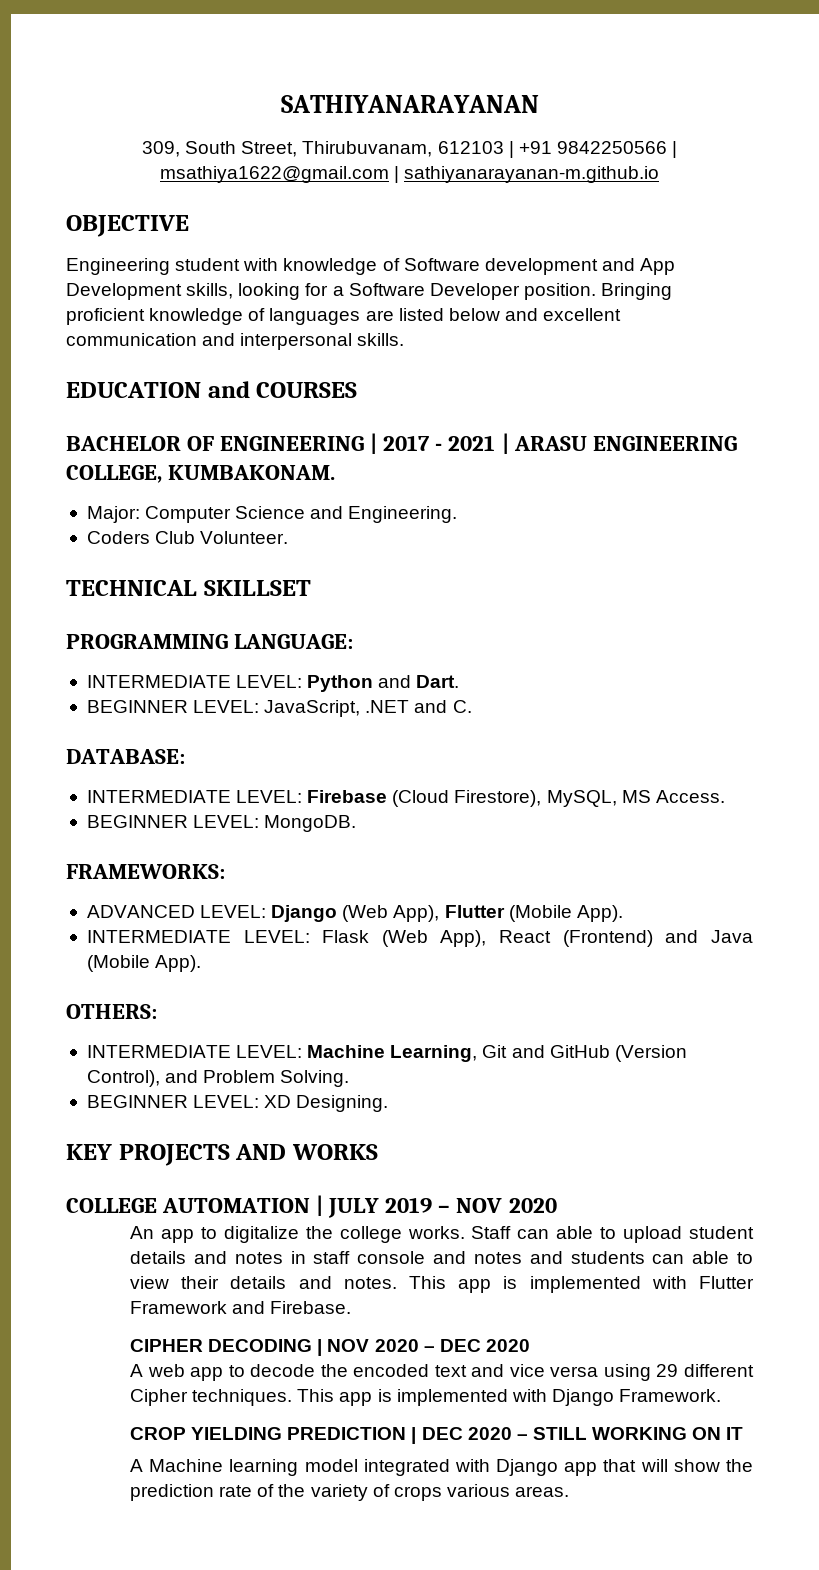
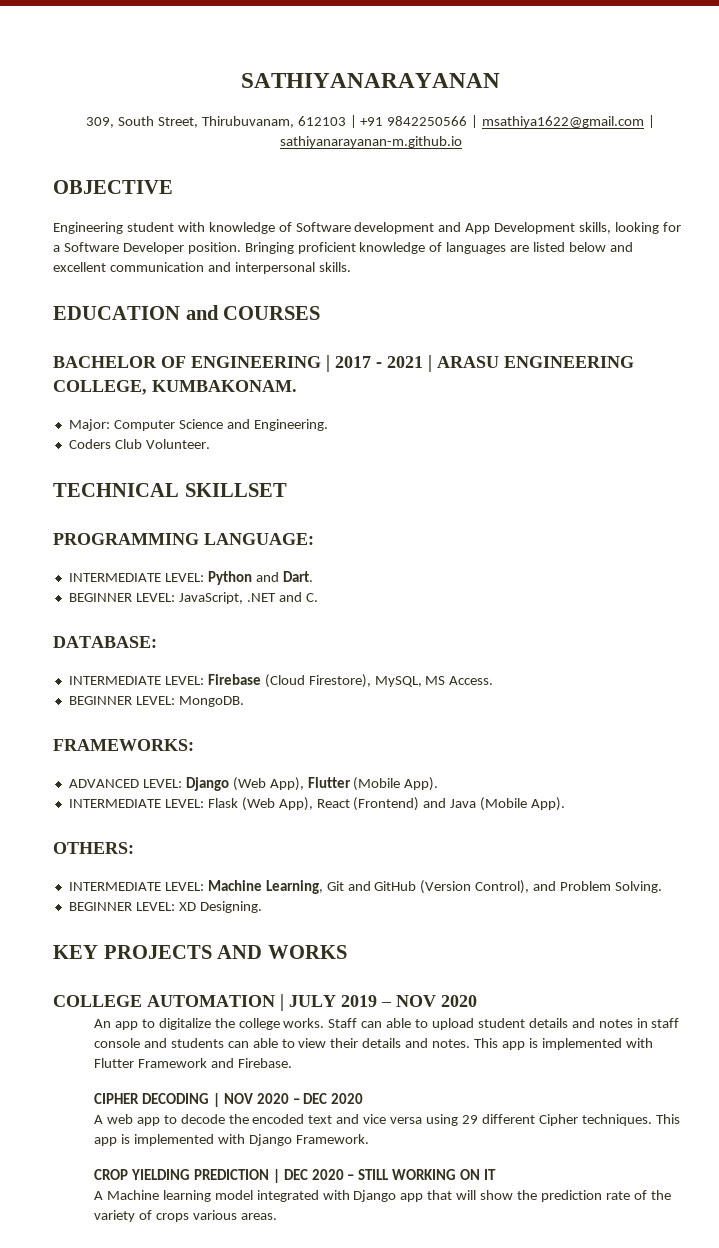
- Staff can able to upload student details and notes in staff console and notes and students can able to view their details and notes.
+ Staff can able to upload student details and notes in staff console and students can able to view their details and notes.

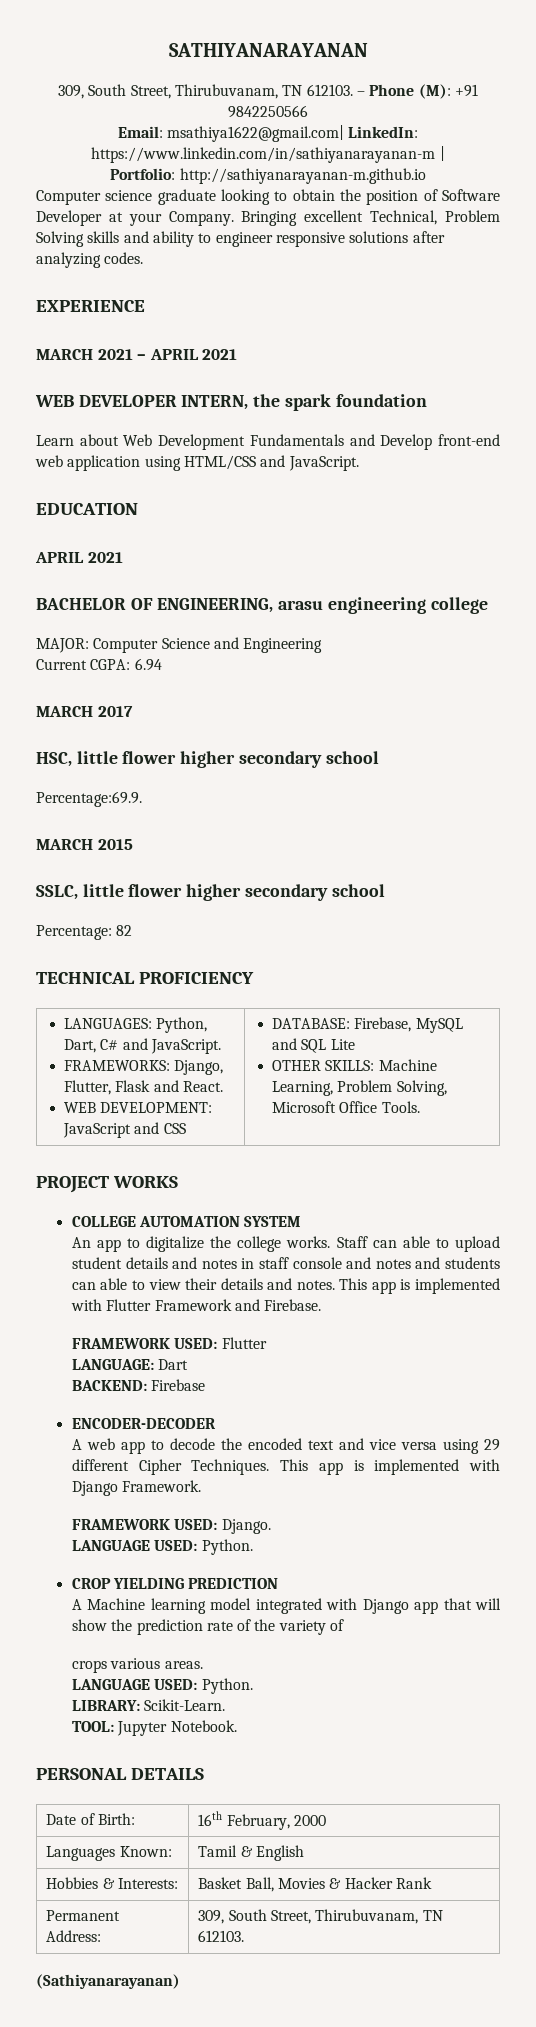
- 309, South Street, Thirubuvanam, 612103 | +91 9842250566 | msathiya1622@gmail.com | sathiyanarayanan-m.github.io
- OBJECTIVE
- Engineering student with knowledge of Software development and App Development skills, looking for a Software Developer position. Bringing proficient knowledge of languages are listed below and excellent communication and interpersonal skills.
+ 309, South Street, Thirubuvanam, TN 612103. – Phone (M): +91 9842250566
+ Email: msathiya1622@gmail.com| LinkedIn: https://www.linkedin.com/in/sathiyanarayanan-m |
+ Portfolio: http://sathiyanarayanan-m.github.io
+ Computer science graduate looking to obtain the position of Software Developer at your Company. Bringing excellent Technical, Problem Solving skills and ability to engineer responsive solutions after analyzing codes.
+ EXPERIENCE
+ MARCH 2021 – APRIL 2021
+ WEB DEVELOPER INTERN, the spark foundation
+ Learn about Web Development Fundamentals and Develop front-end web application using HTML/CSS and JavaScript.
- EDUCATION and COURSES
+ EDUCATION
+ APRIL 2021
- BACHELOR OF ENGINEERING | 2017 - 2021 | ARASU ENGINEERING COLLEGE, KUMBAKONAM.
- Major: Computer Science and Engineering.
- Coders Club Volunteer.
- TECHNICAL SKILLSET
- PROGRAMMING LANGUAGE:
- INTERMEDIATE LEVEL: Python and Dart.
- BEGINNER LEVEL: JavaScript, .NET and C.
- DATABASE:
- INTERMEDIATE LEVEL: Firebase (Cloud Firestore), MySQL, MS Access.
- BEGINNER LEVEL: MongoDB.
- FRAMEWORKS:
- ADVANCED LEVEL: Django (Web App), Flutter (Mobile App).
- INTERMEDIATE LEVEL: Flask (Web App), React (Frontend) and Java (Mobile App).
- OTHERS:
- INTERMEDIATE LEVEL: Machine Learning, Git and GitHub (Version Control), and Problem Solving.
- BEGINNER LEVEL: XD Designing.
- KEY PROJECTS AND WORKS
- COLLEGE AUTOMATION | JULY 2019 – NOV 2020
+ BACHELOR OF ENGINEERING, arasu engineering college
+ MAJOR: Computer Science and Engineering
+ Current CGPA: 6.94
+ MARCH 2017
+ HSC, little flower higher secondary school
+ Percentage:69.9.
+ MARCH 2015
+ SSLC, little flower higher secondary school
+ Percentage: 82
+ TECHNICAL PROFICIENCY
+ LANGUAGES: Python, Dart, C# and JavaScript.
+ FRAMEWORKS: Django, Flutter, Flask and React.
+ WEB DEVELOPMENT: JavaScript and CSS | DATABASE: Firebase, MySQL and SQL Lite
+ OTHER SKILLS: Machine Learning, Problem Solving, Microsoft Office Tools.
+ PROJECT WORKS
+ COLLEGE AUTOMATION SYSTEM
- Staff can able to upload student details and notes in staff console and students can able to view their details and notes.
+ Staff can able to upload student details and notes in staff console and notes and students can able to view their details and notes.
- CIPHER DECODING | NOV 2020 – DEC 2020
+ FRAMEWORK USED: Flutter
+ LANGUAGE: Dart
+ BACKEND: Firebase
+ ENCODER-DECODER
- A web app to decode the encoded text and vice versa using 29 different Cipher techniques.
+ A web app to decode the encoded text and vice versa using 29 different Cipher Techniques.
- CROP YIELDING PREDICTION | DEC 2020 – STILL WORKING ON IT
+ FRAMEWORK USED: Django.
+ LANGUAGE USED: Python.
+ CROP YIELDING PREDICTION
- A Machine learning model integrated with Django app that will show the prediction rate of the variety of crops various areas.
+ A Machine learning model integrated with Django app that will show the prediction rate of the variety of
+ crops various areas.
+ LANGUAGE USED: Python.
+ LIBRARY: Scikit-Learn.
+ TOOL: Jupyter Notebook.
+ PERSONAL DETAILS
+ Date of Birth: | 16th February, 2000
+ Languages Known: | Tamil & English
+ Hobbies & Interests: | Basket Ball, Movies & Hacker Rank
+ Permanent Address: | 309, South Street, Thirubuvanam, TN 612103.
+ (Sathiyanarayanan)

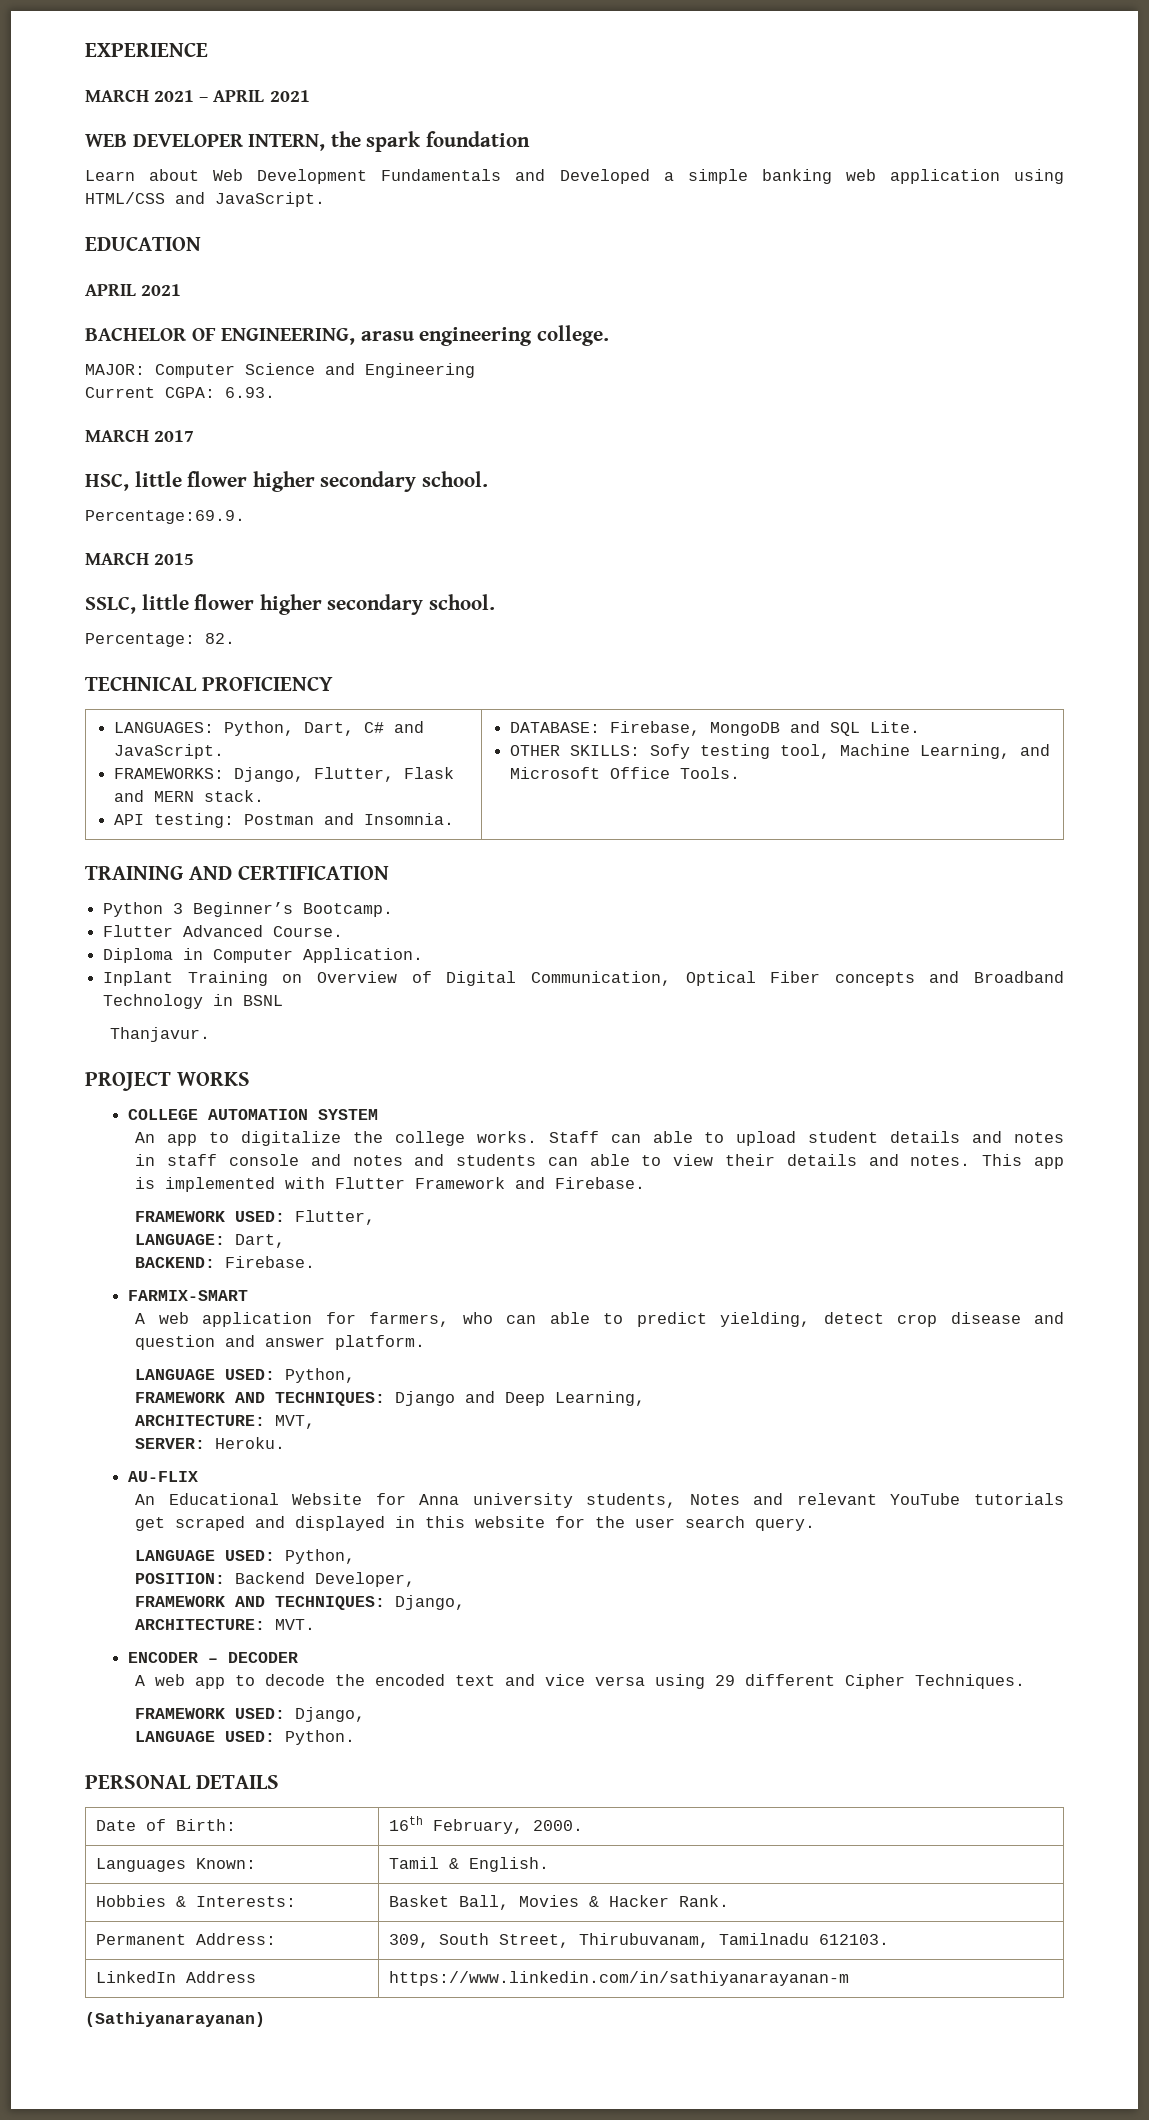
- SATHIYANARAYANAN
- 309, South Street, Thirubuvanam, TN 612103. – Phone (M): +91 9842250566
- Email: msathiya1622@gmail.com| LinkedIn: https://www.linkedin.com/in/sathiyanarayanan-m |
- Portfolio: http://sathiyanarayanan-m.github.io
- Computer science graduate looking to obtain the position of Software Developer at your Company. Bringing excellent Technical, Problem Solving skills and ability to engineer responsive solutions after analyzing codes.
- Learn about Web Development Fundamentals and Develop front-end web application using HTML/CSS and JavaScript.
+ Learn about Web Development Fundamentals and Developed a simple banking web application using HTML/CSS and JavaScript.
- BACHELOR OF ENGINEERING, arasu engineering college
+ BACHELOR OF ENGINEERING, arasu engineering college.
- Current CGPA: 6.94
+ Current CGPA: 6.93.
- HSC, little flower higher secondary school
+ HSC, little flower higher secondary school.
- SSLC, little flower higher secondary school
+ SSLC, little flower higher secondary school.
- Percentage: 82
+ Percentage: 82.
  LANGUAGES: Python, Dart, C# and JavaScript.
- FRAMEWORKS: Django, Flutter, Flask and React.
- WEB DEVELOPMENT: JavaScript and CSS | DATABASE: Firebase, MySQL and SQL Lite
- OTHER SKILLS: Machine Learning, Problem Solving, Microsoft Office Tools.
+ FRAMEWORKS: Django, Flutter, Flask and MERN stack.
+ API testing: Postman and Insomnia. | DATABASE: Firebase, MongoDB and SQL Lite.
+ OTHER SKILLS: Sofy testing tool, Machine Learning, and Microsoft Office Tools.
+ TRAINING AND CERTIFICATION
+ Python 3 Beginner’s Bootcamp.
+ Flutter Advanced Course.
+ Diploma in Computer Application.
+ Inplant Training on Overview of Digital Communication, Optical Fiber concepts and Broadband Technology in BSNL
+ Thanjavur.
- FRAMEWORK USED: Flutter
+ FRAMEWORK USED: Flutter,
- LANGUAGE: Dart
+ LANGUAGE: Dart,
- BACKEND: Firebase
- ENCODER-DECODER
+ BACKEND: Firebase.
+ FARMIX-SMART
+ A web application for farmers, who can able to predict yielding, detect crop disease and question and answer platform.
+ LANGUAGE USED: Python,
+ FRAMEWORK AND TECHNIQUES: Django and Deep Learning,
+ ARCHITECTURE: MVT,
+ SERVER: Heroku.
+ AU-FLIX
+ An Educational Website for Anna university students, Notes and relevant YouTube tutorials get scraped and displayed in this website for the user search query.
+ LANGUAGE USED: Python,
+ POSITION: Backend Developer,
+ FRAMEWORK AND TECHNIQUES: Django,
+ ARCHITECTURE: MVT.
+ ENCODER – DECODER
- A web app to decode the encoded text and vice versa using 29 different Cipher Techniques. This app is implemented with Django Framework.
- FRAMEWORK USED: Django.
+ A web app to decode the encoded text and vice versa using 29 different Cipher Techniques.
+ FRAMEWORK USED: Django,
  LANGUAGE USED: Python.
- CROP YIELDING PREDICTION
- A Machine learning model integrated with Django app that will show the prediction rate of the variety of
- crops various areas.
- LANGUAGE USED: Python.
- LIBRARY: Scikit-Learn.
- TOOL: Jupyter Notebook.
- Date of Birth: | 16th February, 2000
+ Date of Birth: | 16th February, 2000.
- Languages Known: | Tamil & English
+ Languages Known: | Tamil & English.
- Hobbies & Interests: | Basket Ball, Movies & Hacker Rank
+ Hobbies & Interests: | Basket Ball, Movies & Hacker Rank.
- Permanent Address: | 309, South Street, Thirubuvanam, TN 612103.
+ Permanent Address: | 309, South Street, Thirubuvanam, Tamilnadu 612103.
+ LinkedIn Address | https://www.linkedin.com/in/sathiyanarayanan-m

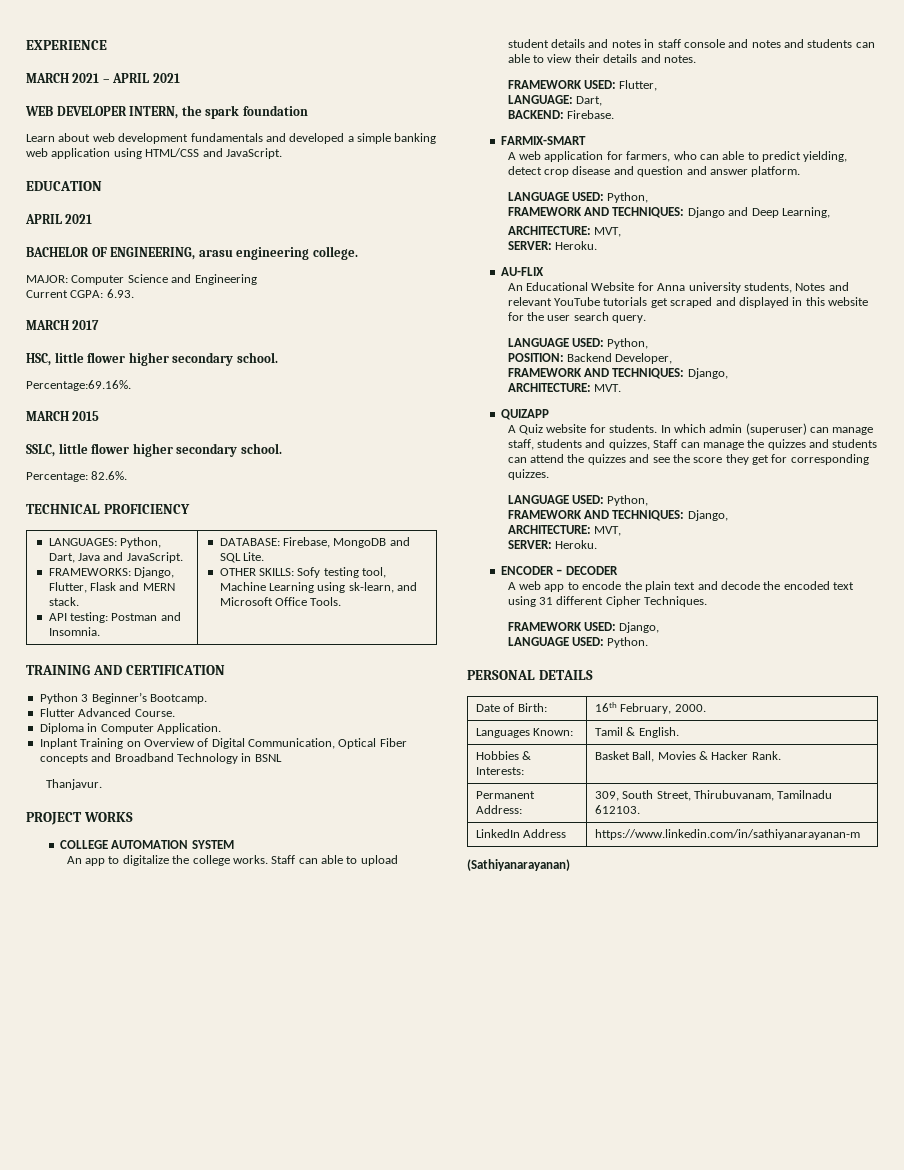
- Learn about Web Development Fundamentals and Developed a simple banking web application using HTML/CSS and JavaScript.
+ Learn about web development fundamentals and developed a simple banking web application using HTML/CSS and JavaScript.
- Percentage:69.9.
+ Percentage:69.16%.
- Percentage: 82.
+ Percentage: 82.6%.
- LANGUAGES: Python, Dart, C# and JavaScript.
+ LANGUAGES: Python, Dart, Java and JavaScript.
  FRAMEWORKS: Django, Flutter, Flask and MERN stack.
  API testing: Postman and Insomnia. | DATABASE: Firebase, MongoDB and SQL Lite.
- OTHER SKILLS: Sofy testing tool, Machine Learning, and Microsoft Office Tools.
+ OTHER SKILLS: Sofy testing tool, Machine Learning using sk-learn, and Microsoft Office Tools.
- This app is implemented with Flutter Framework and Firebase.
+ QUIZAPP
+ A Quiz website for students. In which admin (superuser) can manage staff, students and quizzes, Staff can manage the quizzes and students can attend the quizzes and see the score they get for corresponding quizzes.
+ LANGUAGE USED: Python,
+ FRAMEWORK AND TECHNIQUES: Django,
+ ARCHITECTURE: MVT,
+ SERVER: Heroku.
- A web app to decode the encoded text and vice versa using 29 different Cipher Techniques.
+ A web app to encode the plain text and decode the encoded text using 31 different Cipher Techniques.

